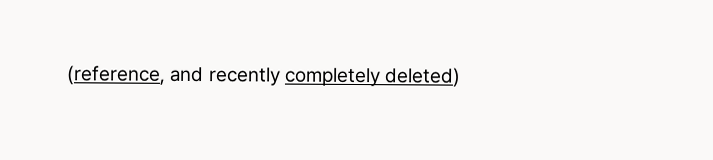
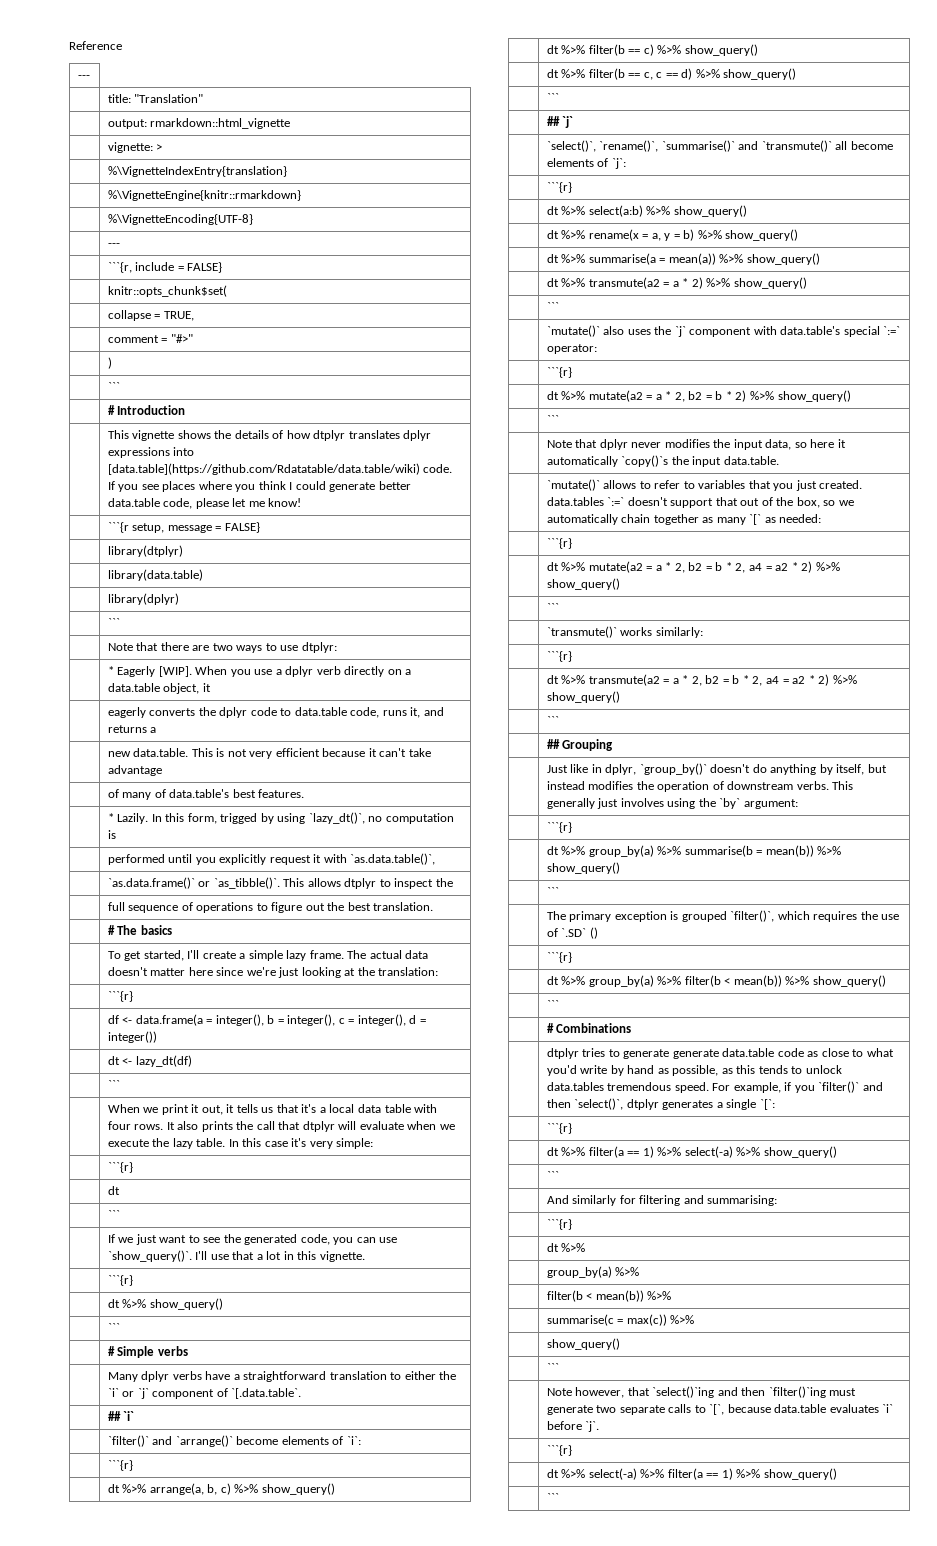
- (reference, and recently completely deleted)
+ Reference
+ ---
+ | title: "Translation"
+ | output: rmarkdown::html_vignette
+ | vignette: >
+ | %\VignetteIndexEntry{translation}
+ | %\VignetteEngine{knitr::rmarkdown}
+ | %\VignetteEncoding{UTF-8}
+ | ---
+ | ```{r, include = FALSE}
+ | knitr::opts_chunk$set(
+ | collapse = TRUE,
+ | comment = "#>"
+ | )
+ | ```
+ | # Introduction
+ | This vignette shows the details of how dtplyr translates dplyr expressions into [data.table](https://github.com/Rdatatable/data.table/wiki) code. If you see places where you think I could generate better data.table code, please let me know!
+ | ```{r setup, message = FALSE}
+ | library(dtplyr)
+ | library(data.table)
+ | library(dplyr)
+ | ```
+ | Note that there are two ways to use dtplyr:
+ | * Eagerly [WIP]. When you use a dplyr verb directly on a data.table object, it
+ | eagerly converts the dplyr code to data.table code, runs it, and returns a
+ | new data.table. This is not very efficient because it can't take advantage
+ | of many of data.table's best features.
+ | * Lazily. In this form, trigged by using `lazy_dt()`, no computation is
+ | performed until you explicitly request it with `as.data.table()`,
+ | `as.data.frame()` or `as_tibble()`. This allows dtplyr to inspect the
+ | full sequence of operations to figure out the best translation.
+ | # The basics
+ | To get started, I'll create a simple lazy frame. The actual data doesn't matter here since we're just looking at the translation:
+ | ```{r}
+ | df <- data.frame(a = integer(), b = integer(), c = integer(), d = integer())
+ | dt <- lazy_dt(df)
+ | ```
+ | When we print it out, it tells us that it's a local data table with four rows. It also prints the call that dtplyr will evaluate when we execute the lazy table. In this case it's very simple:
+ | ```{r}
+ | dt
+ | ```
+ | If we just want to see the generated code, you can use `show_query()`. I'll use that a lot in this vignette.
+ | ```{r}
+ | dt %>% show_query()
+ | ```
+ | # Simple verbs
+ | Many dplyr verbs have a straightforward translation to either the `i` or `j` component of `[.data.table`.
+ | ## `i`
+ | `filter()` and `arrange()` become elements of `i`:
+ | ```{r}
+ | dt %>% arrange(a, b, c) %>% show_query()
+ | dt %>% filter(b == c) %>% show_query()
+ | dt %>% filter(b == c, c == d) %>% show_query()
+ | ```
+ | ## `j`
+ | `select()`, `rename()`, `summarise()` and `transmute()` all become elements of `j`:
+ | ```{r}
+ | dt %>% select(a:b) %>% show_query()
+ | dt %>% rename(x = a, y = b) %>% show_query()
+ | dt %>% summarise(a = mean(a)) %>% show_query()
+ | dt %>% transmute(a2 = a * 2) %>% show_query()
+ | ```
+ | `mutate()` also uses the `j` component with data.table's special `:=` operator:
+ | ```{r}
+ | dt %>% mutate(a2 = a * 2, b2 = b * 2) %>% show_query()
+ | ```
+ | Note that dplyr never modifies the input data, so here it automatically `copy()`s the input data.table.
+ | `mutate()` allows to refer to variables that you just created. data.tables `:=` doesn't support that out of the box, so we automatically chain together as many `[` as needed:
+ | ```{r}
+ | dt %>% mutate(a2 = a * 2, b2 = b * 2, a4 = a2 * 2) %>% show_query()
+ | ```
+ | `transmute()` works similarly:
+ | ```{r}
+ | dt %>% transmute(a2 = a * 2, b2 = b * 2, a4 = a2 * 2) %>% show_query()
+ | ```
+ | ## Grouping
+ | Just like in dplyr, `group_by()` doesn't do anything by itself, but instead modifies the operation of downstream verbs. This generally just involves using the `by` argument:
+ | ```{r}
+ | dt %>% group_by(a) %>% summarise(b = mean(b)) %>% show_query()
+ | ```
+ | The primary exception is grouped `filter()`, which requires the use of `.SD` ()
+ | ```{r}
+ | dt %>% group_by(a) %>% filter(b < mean(b)) %>% show_query()
+ | ```
+ | # Combinations
+ | dtplyr tries to generate generate data.table code as close to what you'd write by hand as possible, as this tends to unlock data.tables tremendous speed. For example, if you `filter()` and then `select()`, dtplyr generates a single `[`:
+ | ```{r}
+ | dt %>% filter(a == 1) %>% select(-a) %>% show_query()
+ | ```
+ | And similarly for filtering and summarising:
+ | ```{r}
+ | dt %>%
+ | group_by(a) %>%
+ | filter(b < mean(b)) %>%
+ | summarise(c = max(c)) %>%
+ | show_query()
+ | ```
+ | Note however, that `select()`ing and then `filter()`ing must generate two separate calls to `[`, because data.table evaluates `i` before `j`.
+ | ```{r}
+ | dt %>% select(-a) %>% filter(a == 1) %>% show_query()
+ | ```

